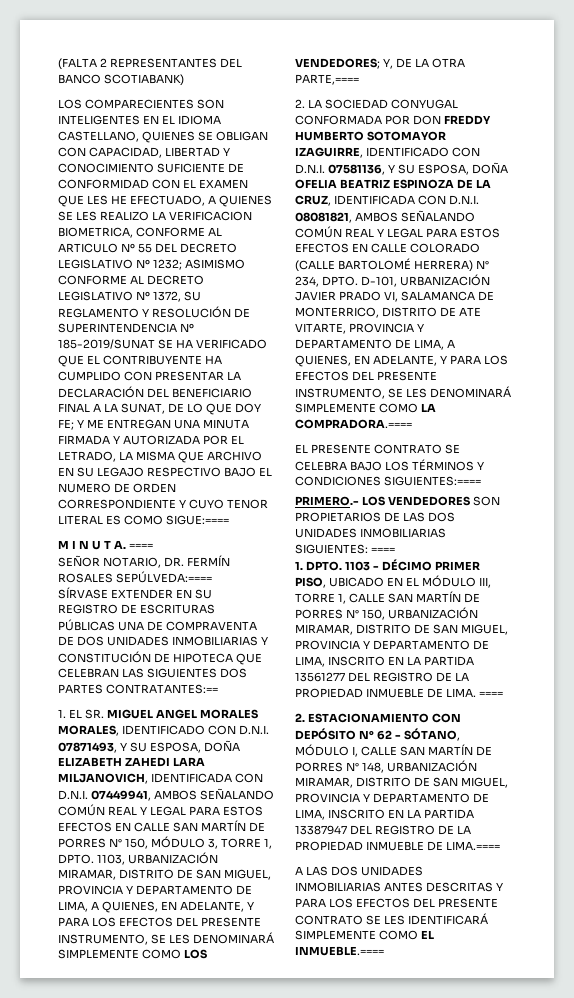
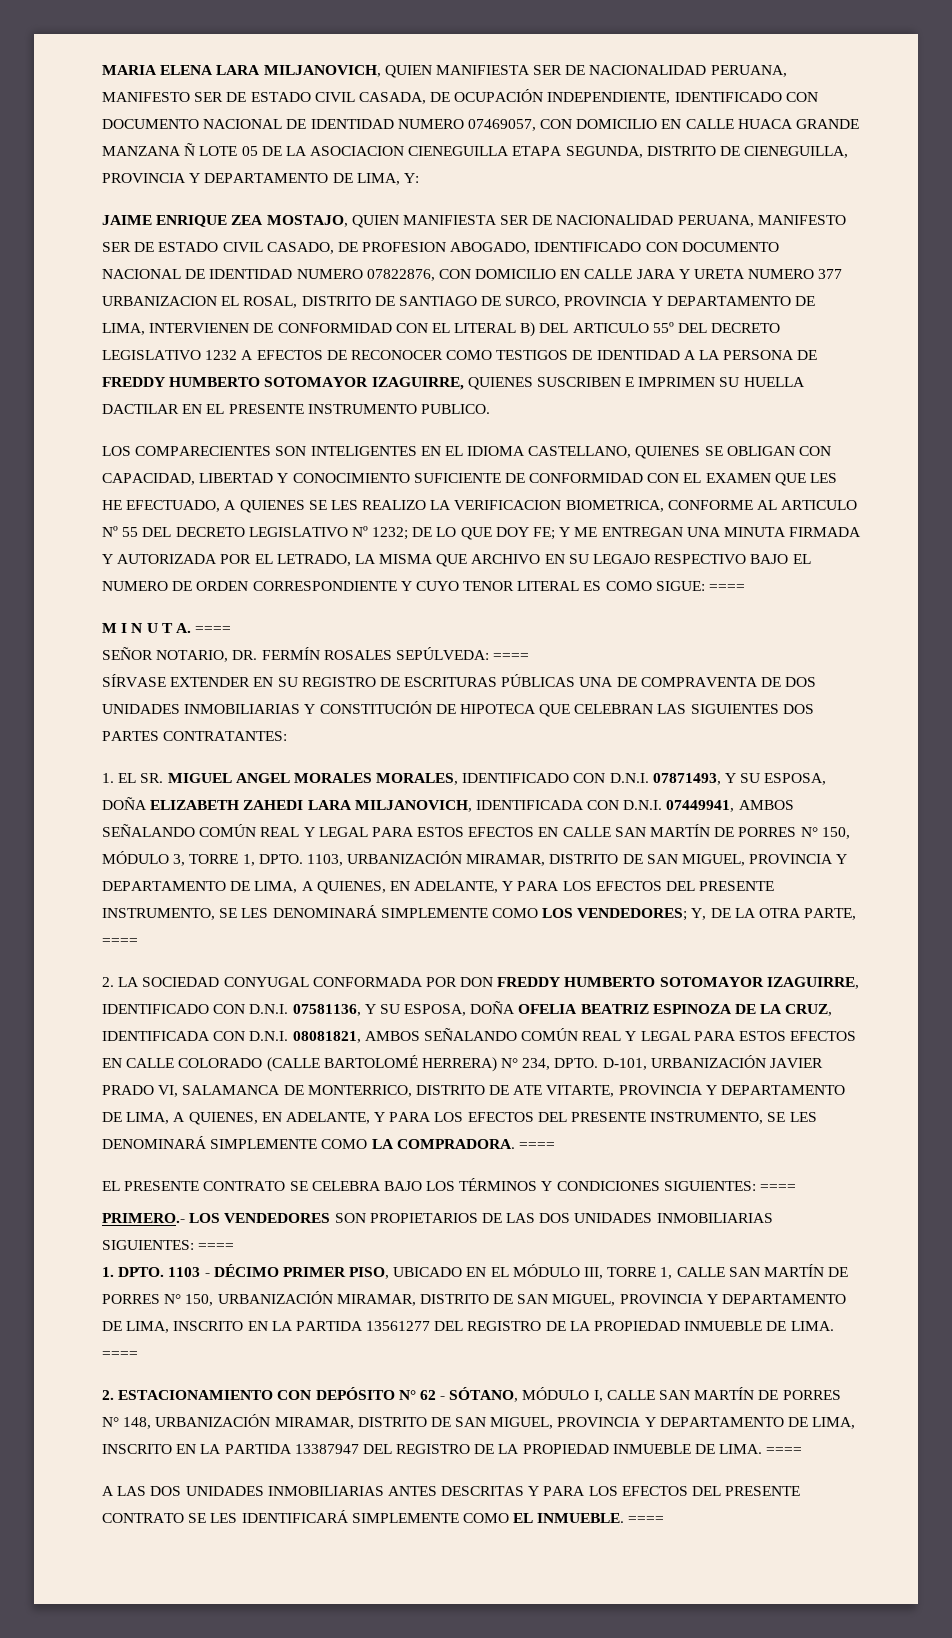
- (FALTA 2 REPRESENTANTES DEL BANCO SCOTIABANK)
+ MARIA ELENA LARA MILJANOVICH, QUIEN MANIFIESTA SER DE NACIONALIDAD PERUANA, MANIFESTO SER DE ESTADO CIVIL CASADA, DE OCUPACIÓN INDEPENDIENTE, IDENTIFICADO CON DOCUMENTO NACIONAL DE IDENTIDAD NUMERO 07469057, CON DOMICILIO EN CALLE HUACA GRANDE MANZANA Ñ LOTE 05 DE LA ASOCIACION CIENEGUILLA ETAPA SEGUNDA, DISTRITO DE CIENEGUILLA, PROVINCIA Y DEPARTAMENTO DE LIMA, Y:
+ JAIME ENRIQUE ZEA MOSTAJO, QUIEN MANIFIESTA SER DE NACIONALIDAD PERUANA, MANIFESTO SER DE ESTADO CIVIL CASADO, DE PROFESION ABOGADO, IDENTIFICADO CON DOCUMENTO NACIONAL DE IDENTIDAD NUMERO 07822876, CON DOMICILIO EN CALLE JARA Y URETA NUMERO 377 URBANIZACION EL ROSAL, DISTRITO DE SANTIAGO DE SURCO, PROVINCIA Y DEPARTAMENTO DE LIMA, INTERVIENEN DE CONFORMIDAD CON EL LITERAL B) DEL ARTICULO 55º DEL DECRETO LEGISLATIVO 1232 A EFECTOS DE RECONOCER COMO TESTIGOS DE IDENTIDAD A LA PERSONA DE FREDDY HUMBERTO SOTOMAYOR IZAGUIRRE, QUIENES SUSCRIBEN E IMPRIMEN SU HUELLA DACTILAR EN EL PRESENTE INSTRUMENTO PUBLICO.
- ASIMISMO CONFORME AL DECRETO LEGISLATIVO Nº 1372, SU REGLAMENTO Y RESOLUCIÓN DE SUPERINTENDENCIA Nº 185-2019/SUNAT SE HA VERIFICADO QUE EL CONTRIBUYENTE HA CUMPLIDO CON PRESENTAR LA DECLARACIÓN DEL BENEFICIARIO FINAL A LA SUNAT, DE LO QUE DOY FE;
+ DE LO QUE DOY FE;
- Y ME ENTREGAN UNA MINUTA FIRMADA Y AUTORIZADA POR EL LETRADO, LA MISMA QUE ARCHIVO EN SU LEGAJO RESPECTIVO BAJO EL NUMERO DE ORDEN CORRESPONDIENTE Y CUYO TENOR LITERAL ES COMO SIGUE:====
+ Y ME ENTREGAN UNA MINUTA FIRMADA Y AUTORIZADA POR EL LETRADO, LA MISMA QUE ARCHIVO EN SU LEGAJO RESPECTIVO BAJO EL NUMERO DE ORDEN CORRESPONDIENTE Y CUYO TENOR LITERAL ES COMO SIGUE: ====
- SEÑOR NOTARIO, DR. FERMÍN ROSALES SEPÚLVEDA:====
+ SEÑOR NOTARIO, DR. FERMÍN ROSALES SEPÚLVEDA: ====
- SÍRVASE EXTENDER EN SU REGISTRO DE ESCRITURAS PÚBLICAS UNA DE COMPRAVENTA DE DOS UNIDADES INMOBILIARIAS Y CONSTITUCIÓN DE HIPOTECA QUE CELEBRAN LAS SIGUIENTES DOS PARTES CONTRATANTES:==
+ SÍRVASE EXTENDER EN SU REGISTRO DE ESCRITURAS PÚBLICAS UNA DE COMPRAVENTA DE DOS UNIDADES INMOBILIARIAS Y CONSTITUCIÓN DE HIPOTECA QUE CELEBRAN LAS SIGUIENTES DOS PARTES CONTRATANTES:
- 1103, URBANIZACIÓN MIRAMAR, DISTRITO DE SAN MIGUEL, PROVINCIA Y DEPARTAMENTO DE LIMA, A QUIENES, EN ADELANTE, Y PARA LOS EFECTOS DEL PRESENTE INSTRUMENTO, SE LES DENOMINARÁ SIMPLEMENTE COMO LOS VENDEDORES; Y, DE LA OTRA PARTE,====
+ 1103, URBANIZACIÓN MIRAMAR, DISTRITO DE SAN MIGUEL, PROVINCIA Y DEPARTAMENTO DE LIMA, A QUIENES, EN ADELANTE, Y PARA LOS EFECTOS DEL PRESENTE INSTRUMENTO, SE LES DENOMINARÁ SIMPLEMENTE COMO LOS VENDEDORES; Y, DE LA OTRA PARTE, ====
- D-101, URBANIZACIÓN JAVIER PRADO VI, SALAMANCA DE MONTERRICO, DISTRITO DE ATE VITARTE, PROVINCIA Y DEPARTAMENTO DE LIMA, A QUIENES, EN ADELANTE, Y PARA LOS EFECTOS DEL PRESENTE INSTRUMENTO, SE LES DENOMINARÁ SIMPLEMENTE COMO LA COMPRADORA.====
+ D-101, URBANIZACIÓN JAVIER PRADO VI, SALAMANCA DE MONTERRICO, DISTRITO DE ATE VITARTE, PROVINCIA Y DEPARTAMENTO DE LIMA, A QUIENES, EN ADELANTE, Y PARA LOS EFECTOS DEL PRESENTE INSTRUMENTO, SE LES DENOMINARÁ SIMPLEMENTE COMO LA COMPRADORA. ====
- EL PRESENTE CONTRATO SE CELEBRA BAJO LOS TÉRMINOS Y CONDICIONES SIGUIENTES:====
+ EL PRESENTE CONTRATO SE CELEBRA BAJO LOS TÉRMINOS Y CONDICIONES SIGUIENTES: ====
- 2. ESTACIONAMIENTO CON DEPÓSITO N° 62 - SÓTANO, MÓDULO I, CALLE SAN MARTÍN DE PORRES N° 148, URBANIZACIÓN MIRAMAR, DISTRITO DE SAN MIGUEL, PROVINCIA Y DEPARTAMENTO DE LIMA, INSCRITO EN LA PARTIDA 13387947 DEL REGISTRO DE LA PROPIEDAD INMUEBLE DE LIMA.====
+ 2. ESTACIONAMIENTO CON DEPÓSITO N° 62 - SÓTANO, MÓDULO I, CALLE SAN MARTÍN DE PORRES N° 148, URBANIZACIÓN MIRAMAR, DISTRITO DE SAN MIGUEL, PROVINCIA Y DEPARTAMENTO DE LIMA, INSCRITO EN LA PARTIDA 13387947 DEL REGISTRO DE LA PROPIEDAD INMUEBLE DE LIMA. ====
- A LAS DOS UNIDADES INMOBILIARIAS ANTES DESCRITAS Y PARA LOS EFECTOS DEL PRESENTE CONTRATO SE LES IDENTIFICARÁ SIMPLEMENTE COMO EL INMUEBLE.====
+ A LAS DOS UNIDADES INMOBILIARIAS ANTES DESCRITAS Y PARA LOS EFECTOS DEL PRESENTE CONTRATO SE LES IDENTIFICARÁ SIMPLEMENTE COMO EL INMUEBLE. ====

